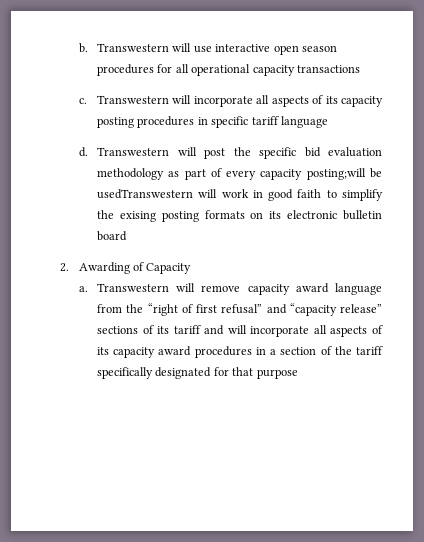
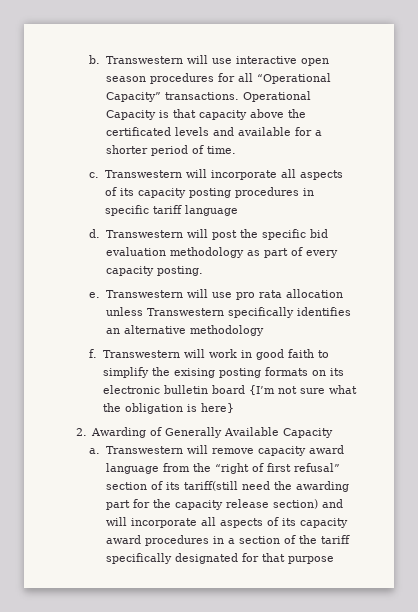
- Transwestern will use interactive open season procedures for all operational capacity transactions
+ Transwestern will use interactive open season procedures for all “Operational Capacity” transactions. Operational Capacity is that capacity above the certificated levels and available for a shorter period of time.
- Transwestern will post the specific bid evaluation methodology as part of every capacity posting;will be usedTranswestern will work in good faith to simplify the exising posting formats on its electronic bulletin board
+ Transwestern will post the specific bid evaluation methodology as part of every capacity posting.
+ e. Transwestern will use pro rata allocation unless Transwestern specifically identifies an alternative methodology
+ f. Transwestern will work in good faith to simplify the exising posting formats on its electronic bulletin board {I’m not sure what the obligation is here}
- 2. Awarding of Capacity
+ 2. Awarding of Generally Available Capacity
- Transwestern will remove capacity award language from the “right of first refusal” and “capacity release” sections of its tariff and will incorporate all aspects of its capacity award procedures in a section of the tariff specifically designated for that purpose
+ Transwestern will remove capacity award language from the “right of first refusal” section of its tariff(still need the awarding part for the capacity release section) and will incorporate all aspects of its capacity award procedures in a section of the tariff specifically designated for that purpose

